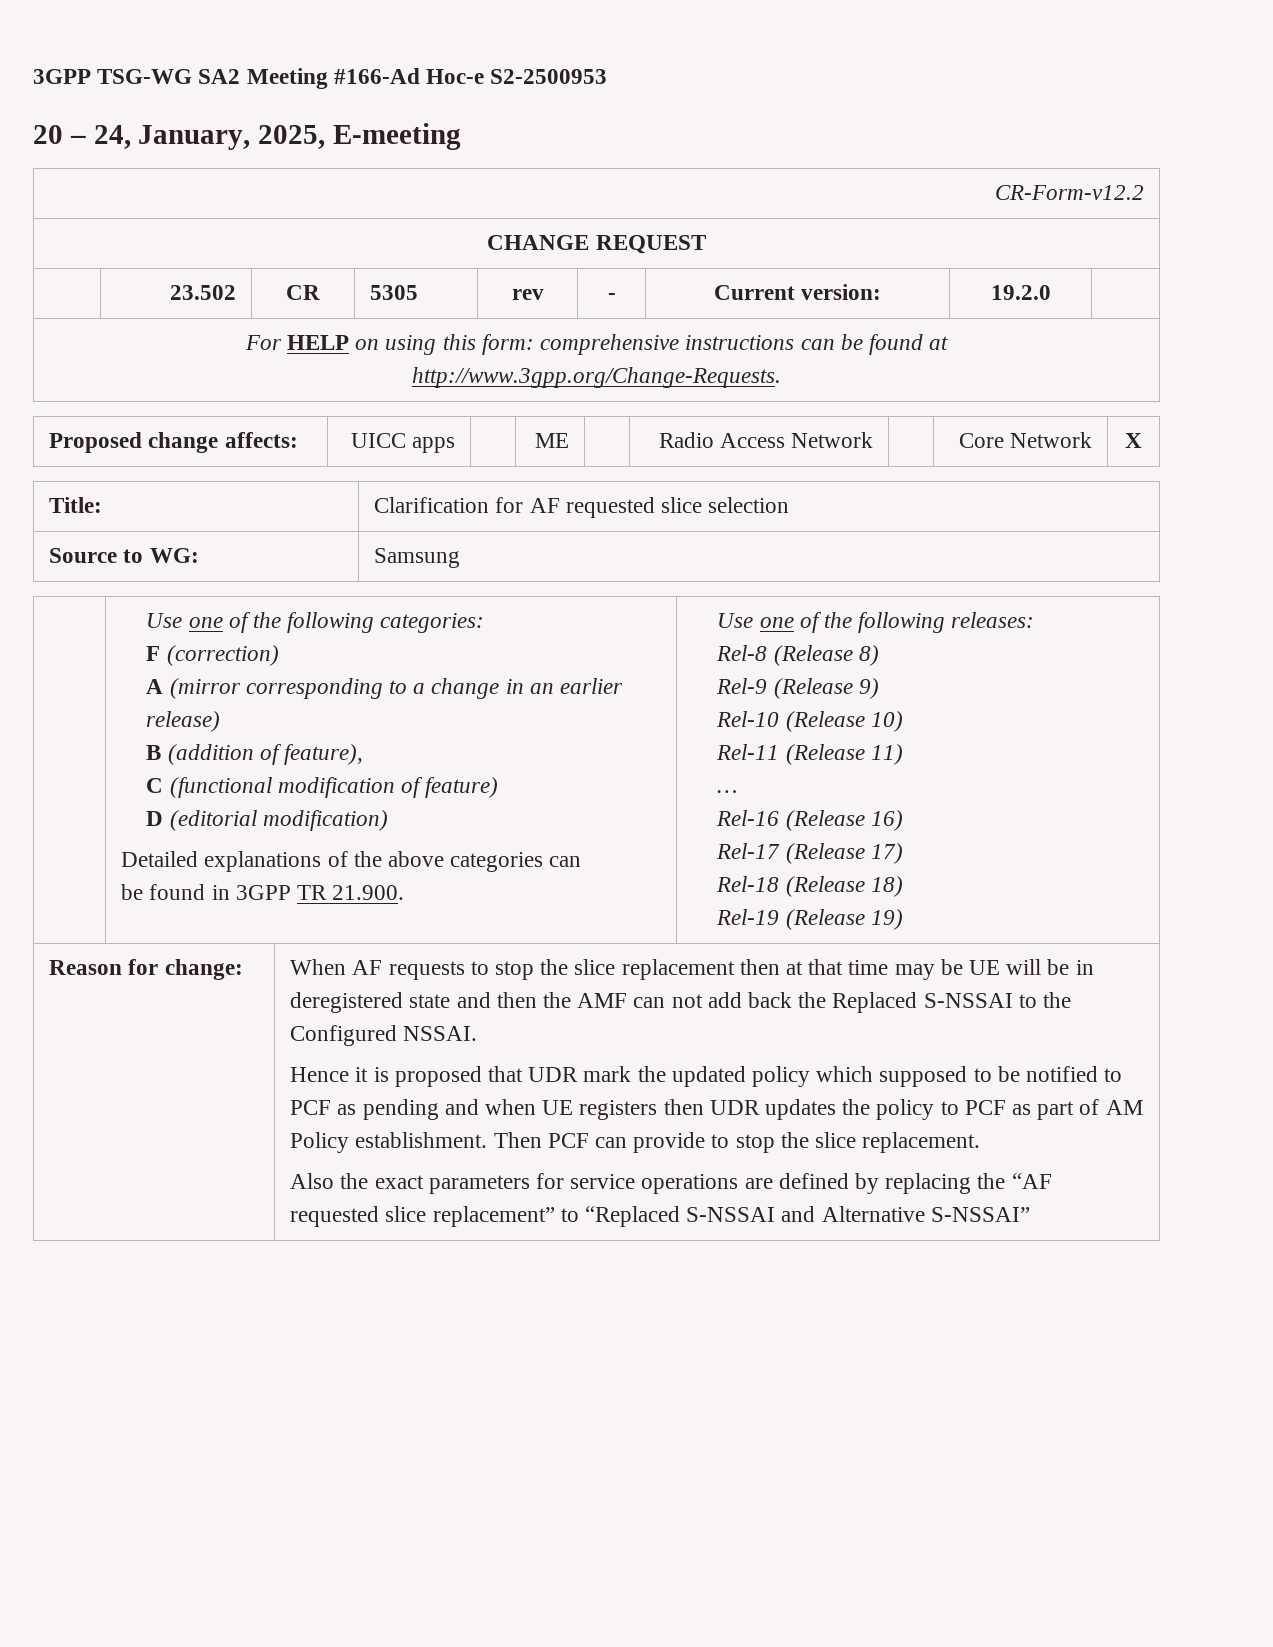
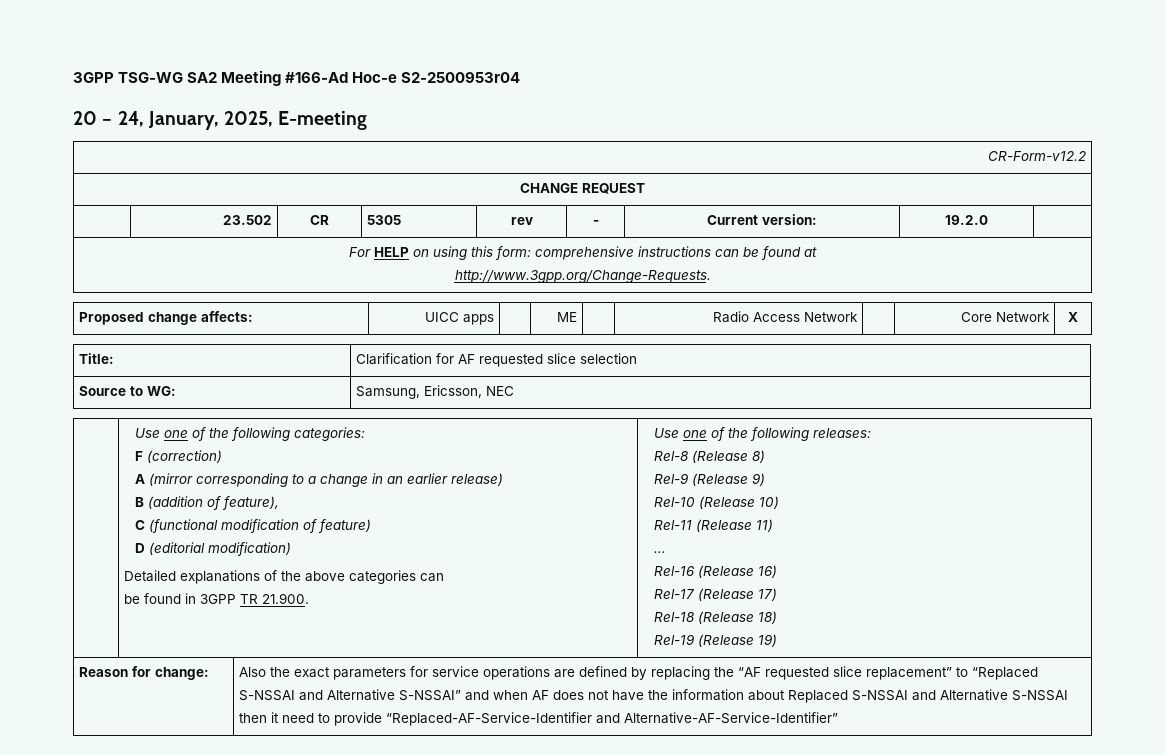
- 3GPP TSG-WG SA2 Meeting #166-Ad Hoc-e S2-2500953
+ 3GPP TSG-WG SA2 Meeting #166-Ad Hoc-e S2-2500953r04
- Source to WG: | Samsung
+ Source to WG: | Samsung, Ericsson, NEC
- When AF requests to stop the slice replacement then at that time may be UE will be in deregistered state and then the AMF can not add back the Replaced S-NSSAI to the Configured NSSAI.
- Hence it is proposed that UDR mark the updated policy which supposed to be notified to PCF as pending and when UE registers then UDR updates the policy to PCF as part of AM Policy establishment. Then PCF can provide to stop the slice replacement.
- Also the exact parameters for service operations are defined by replacing the “AF requested slice replacement” to “Replaced S-NSSAI and Alternative S-NSSAI”
+ Also the exact parameters for service operations are defined by replacing the “AF requested slice replacement” to “Replaced S-NSSAI and Alternative S-NSSAI” and when AF does not have the information about Replaced S-NSSAI and Alternative S-NSSAI then it need to provide “Replaced-AF-Service-Identifier and Alternative-AF-Service-Identifier”

